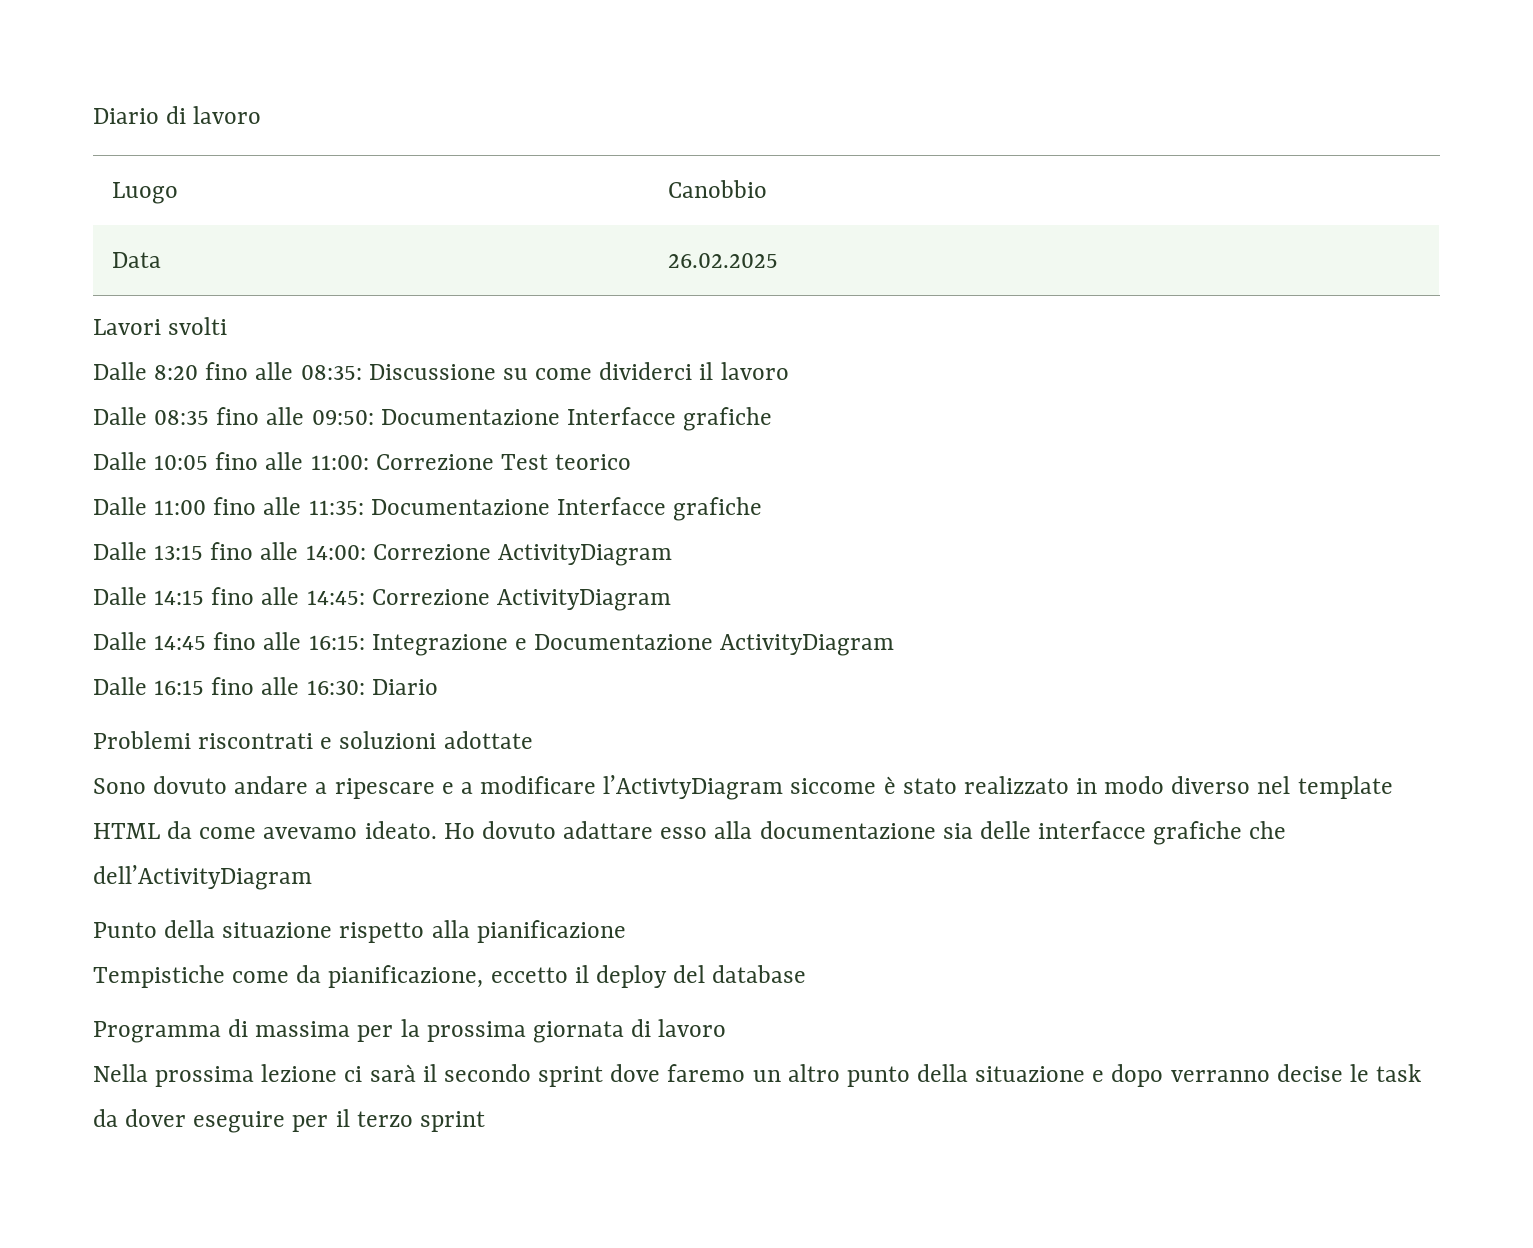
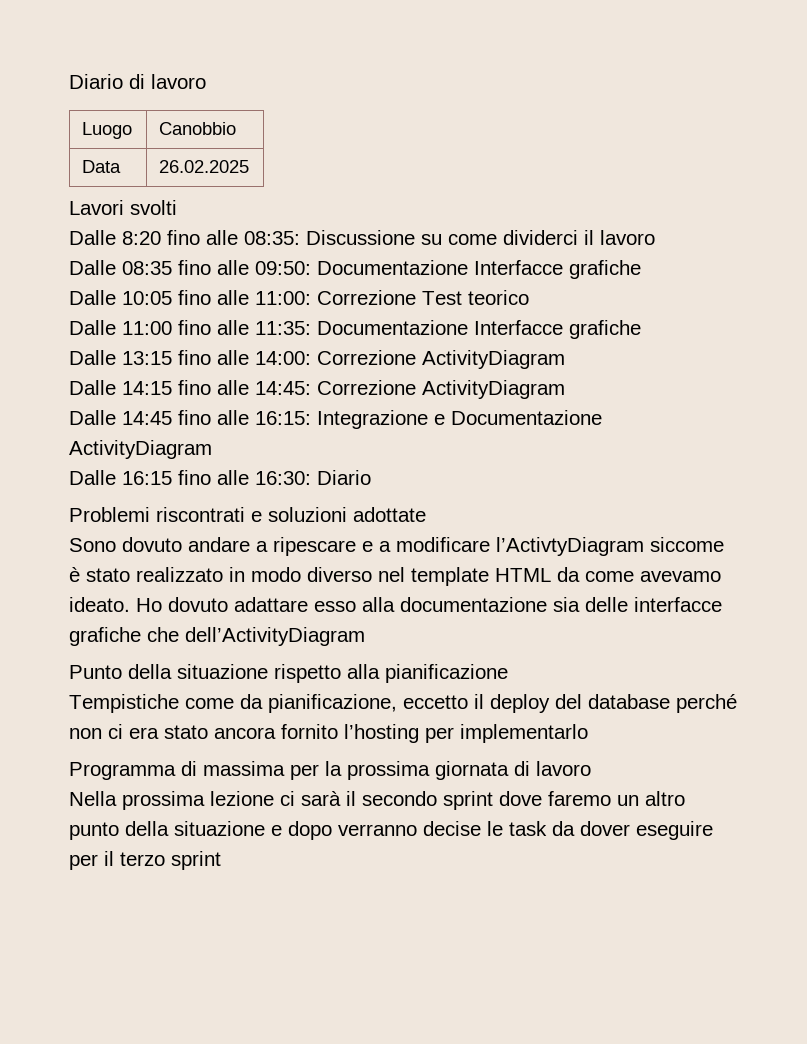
- Tempistiche come da pianificazione, eccetto il deploy del database
+ Tempistiche come da pianificazione, eccetto il deploy del database perché non ci era stato ancora fornito l’hosting per implementarlo

